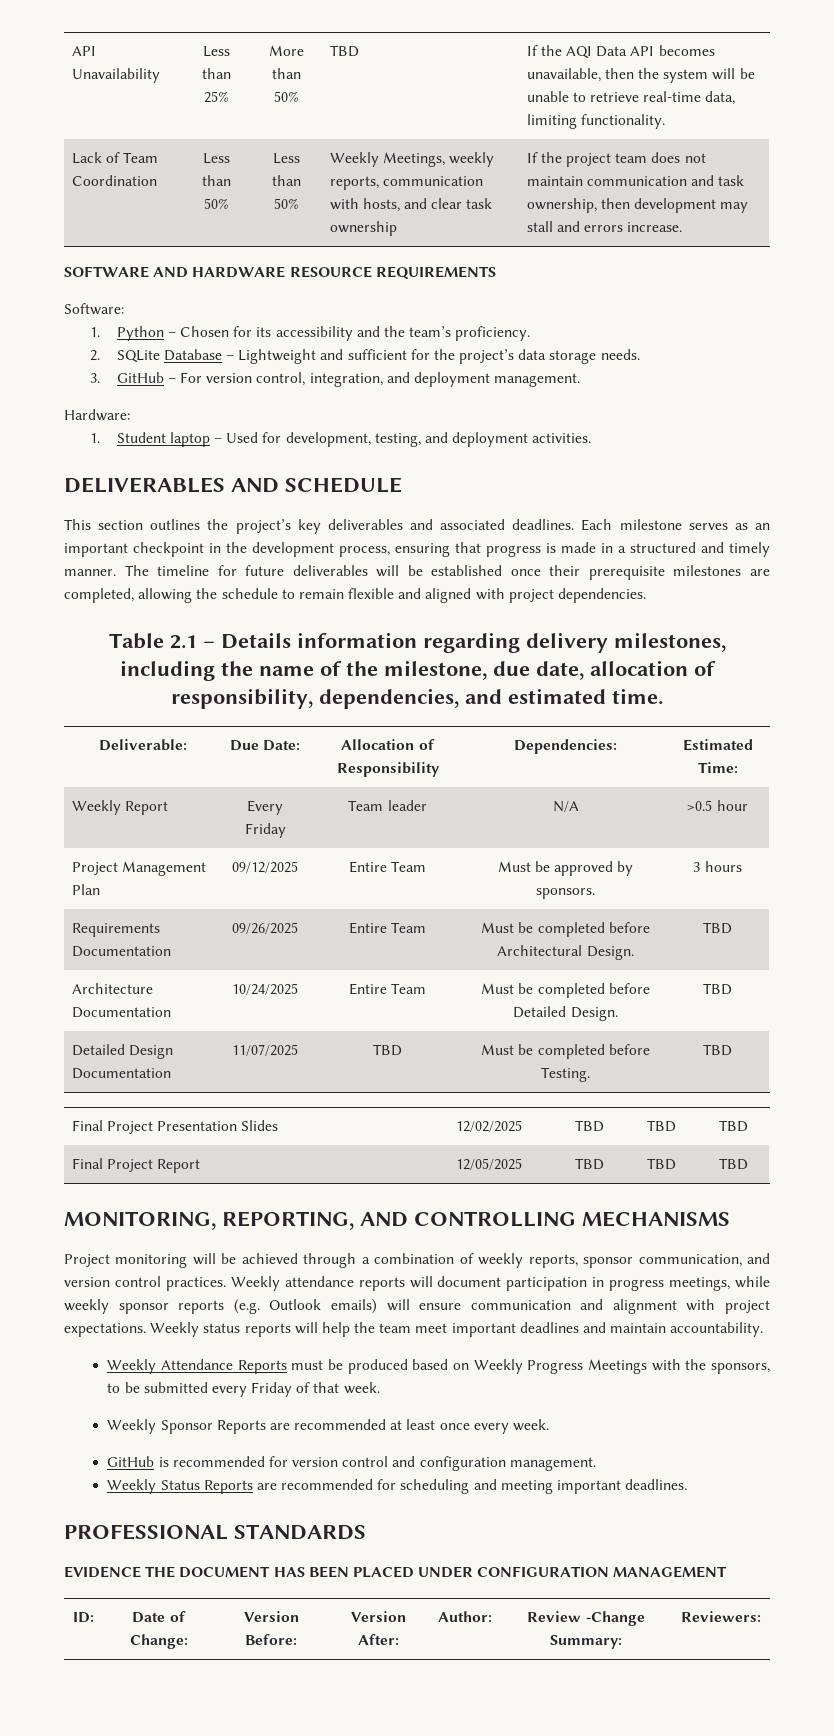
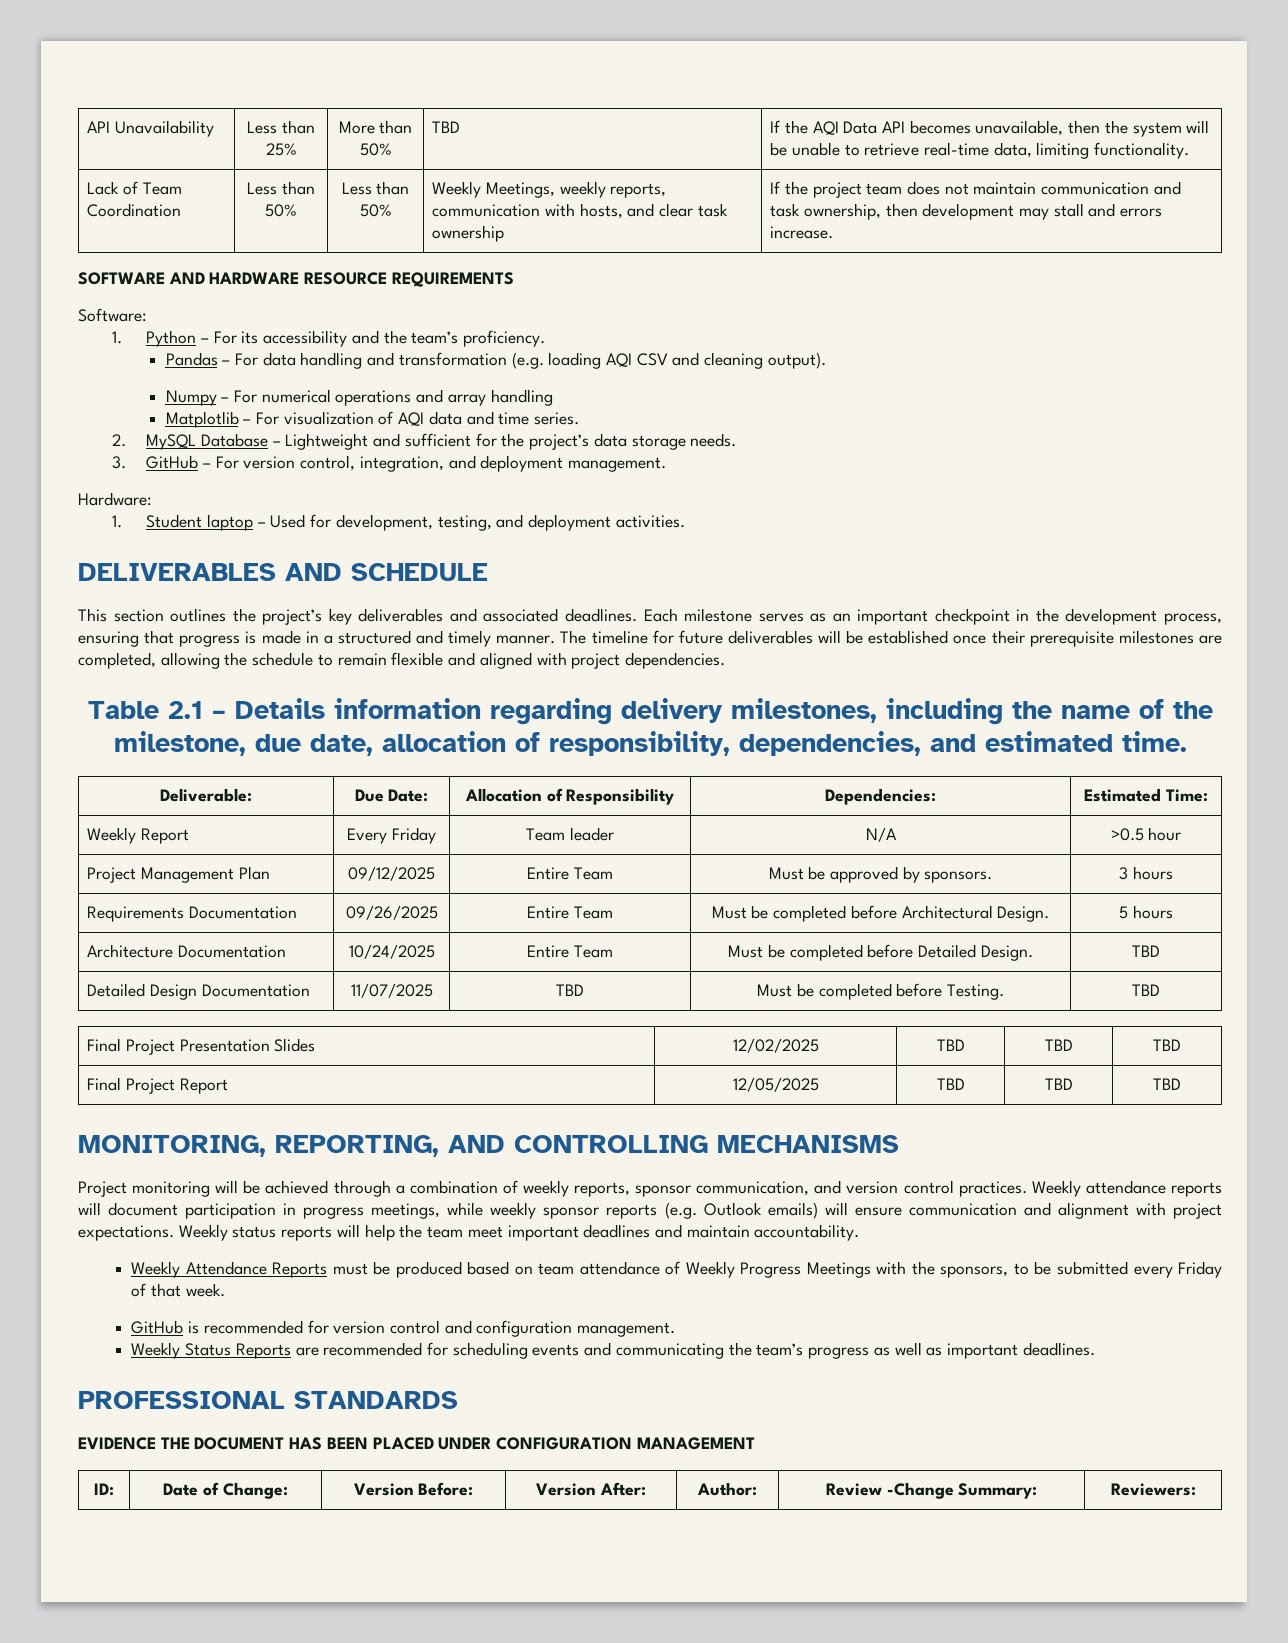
- 1. Python – Chosen for its accessibility and the team’s proficiency.
+ 1. Python – For its accessibility and the team’s proficiency.
+ Pandas – For data handling and transformation (e.g. loading AQI CSV and cleaning output).
+ Numpy – For numerical operations and array handling
+ Matplotlib – For visualization of AQI data and time series.
- 2. SQLite Database – Lightweight and sufficient for the project’s data storage needs.
+ 2. MySQL Database – Lightweight and sufficient for the project’s data storage needs.
- Requirements Documentation | 09/26/2025 | Entire Team | Must be completed before Architectural Design. | TBD
+ Requirements Documentation | 09/26/2025 | Entire Team | Must be completed before Architectural Design. | 5 hours
- Weekly Attendance Reports must be produced based on Weekly Progress Meetings with the sponsors, to be submitted every Friday of that week.
+ Weekly Attendance Reports must be produced based on team attendance of Weekly Progress Meetings with the sponsors, to be submitted every Friday of that week.
- Weekly Sponsor Reports are recommended at least once every week.
- Weekly Status Reports are recommended for scheduling and meeting important deadlines.
+ Weekly Status Reports are recommended for scheduling events and communicating the team’s progress as well as important deadlines.

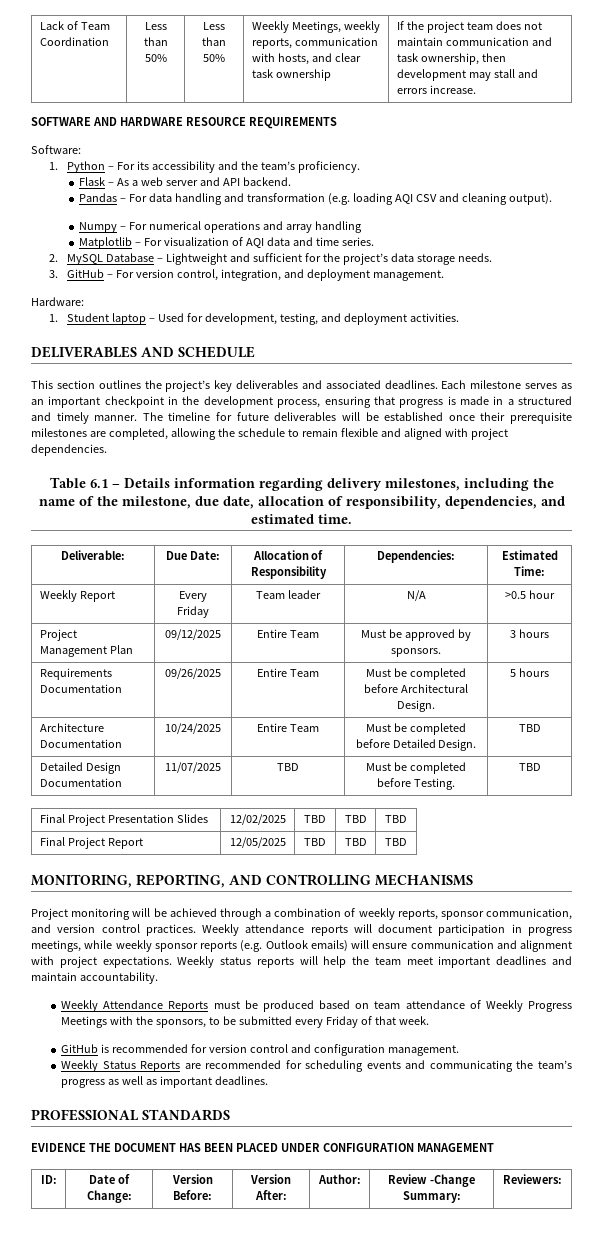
- API Unavailability | Less than 25% | More than 50% | TBD | If the AQI Data API becomes unavailable, then the system will be unable to retrieve real-time data, limiting functionality.
+ Flask – As a web server and API backend.
- Table 2.1 – Details information regarding delivery milestones, including the name of the milestone, due date, allocation of responsibility, dependencies, and estimated time.
+ Table 6.1 – Details information regarding delivery milestones, including the name of the milestone, due date, allocation of responsibility, dependencies, and estimated time.

